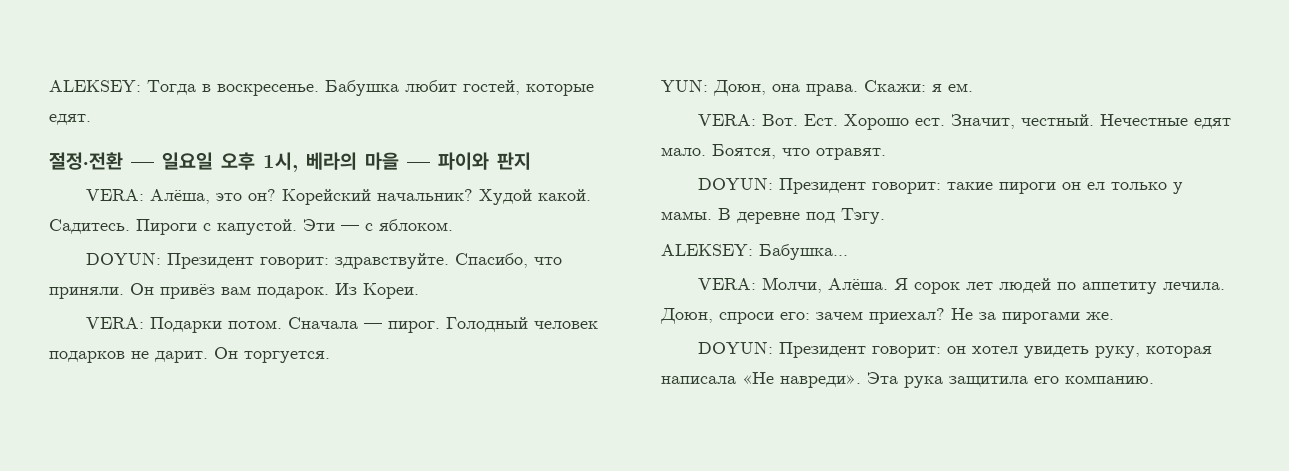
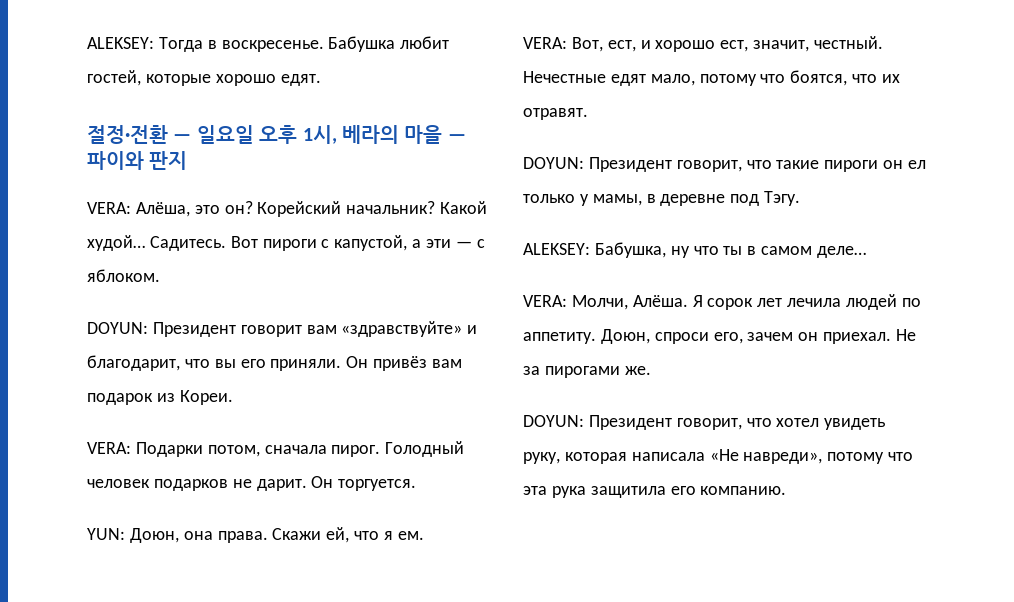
- Бабушка любит гостей, которые едят.
+ Бабушка любит гостей, которые хорошо едят.
- Худой какой. Садитесь. Пироги с капустой. Эти — с яблоком.
+ Какой худой… Садитесь. Вот пироги с капустой, а эти — с яблоком.
- DOYUN: Президент говорит: здравствуйте. Спасибо, что приняли.
+ DOYUN: Президент говорит вам «здравствуйте» и благодарит, что вы его приняли.
- Он привёз вам подарок. Из Кореи.
+ Он привёз вам подарок из Кореи.
- VERA: Подарки потом. Сначала — пирог.
+ VERA: Подарки потом, сначала пирог.
- Скажи: я ем.
+ Скажи ей, что я ем.
- VERA: Вот. Ест. Хорошо ест. Значит, честный. Нечестные едят мало. Боятся, что отравят.
+ VERA: Вот, ест, и хорошо ест, значит, честный. Нечестные едят мало, потому что боятся, что их отравят.
- DOYUN: Президент говорит: такие пироги он ел только у мамы. В деревне под Тэгу.
+ DOYUN: Президент говорит, что такие пироги он ел только у мамы, в деревне под Тэгу.
- ALEKSEY: Бабушка…
+ ALEKSEY: Бабушка, ну что ты в самом деле…
- Я сорок лет людей по аппетиту лечила. Доюн, спроси его: зачем приехал?
+ Я сорок лет лечила людей по аппетиту. Доюн, спроси его, зачем он приехал.
- DOYUN: Президент говорит: он хотел увидеть руку, которая написала «Не навреди». Эта рука защитила его компанию.
+ DOYUN: Президент говорит, что хотел увидеть руку, которая написала «Не навреди», потому что эта рука защитила его компанию.

